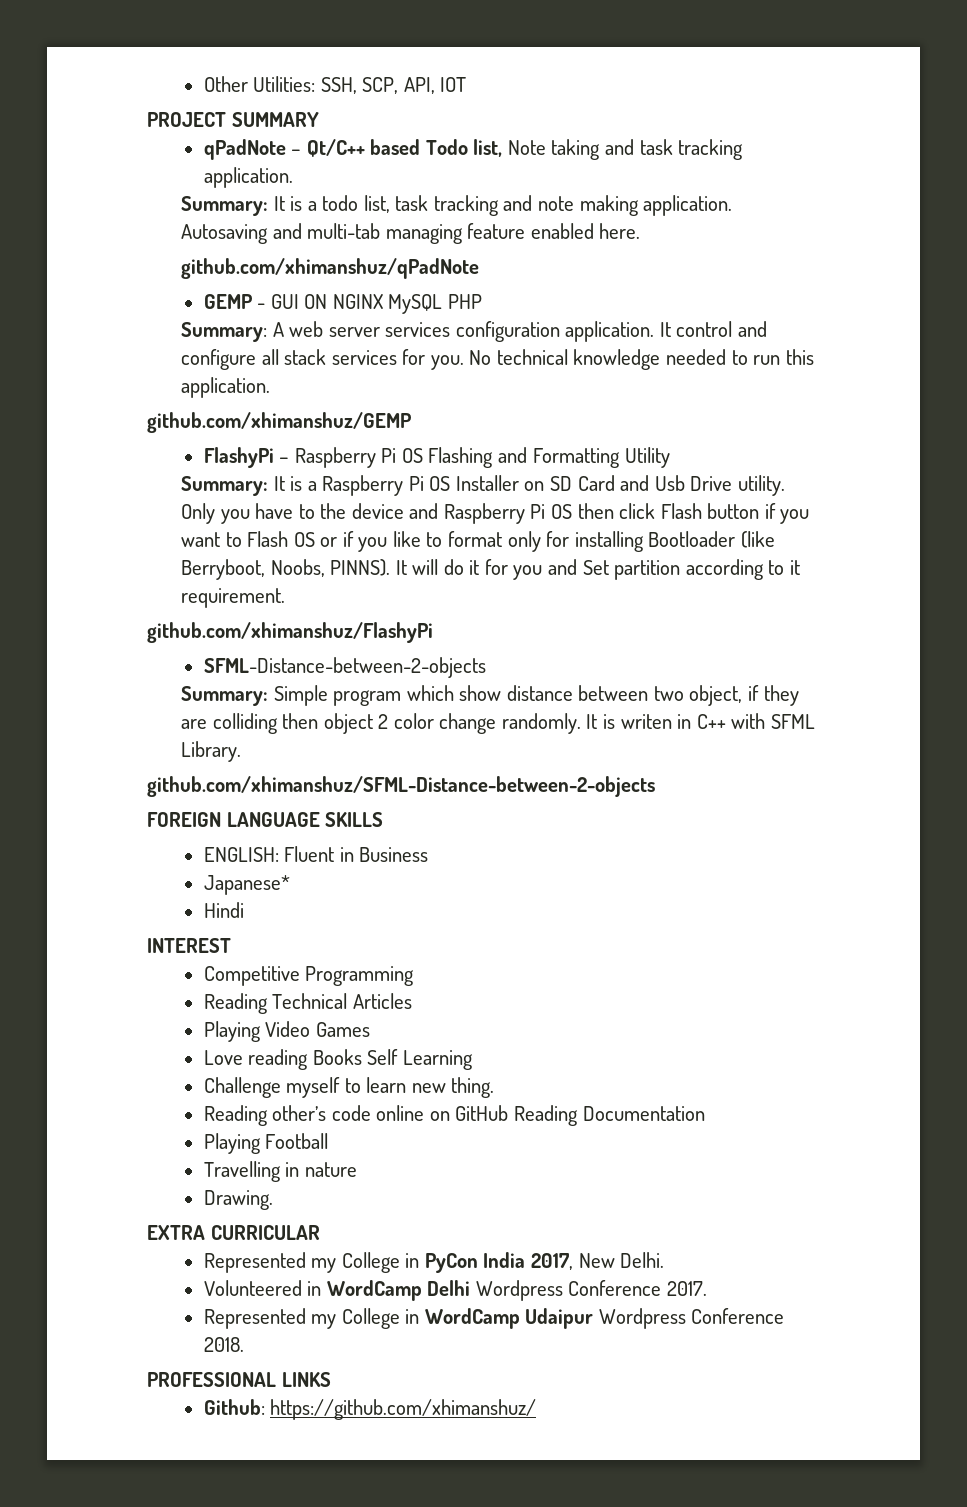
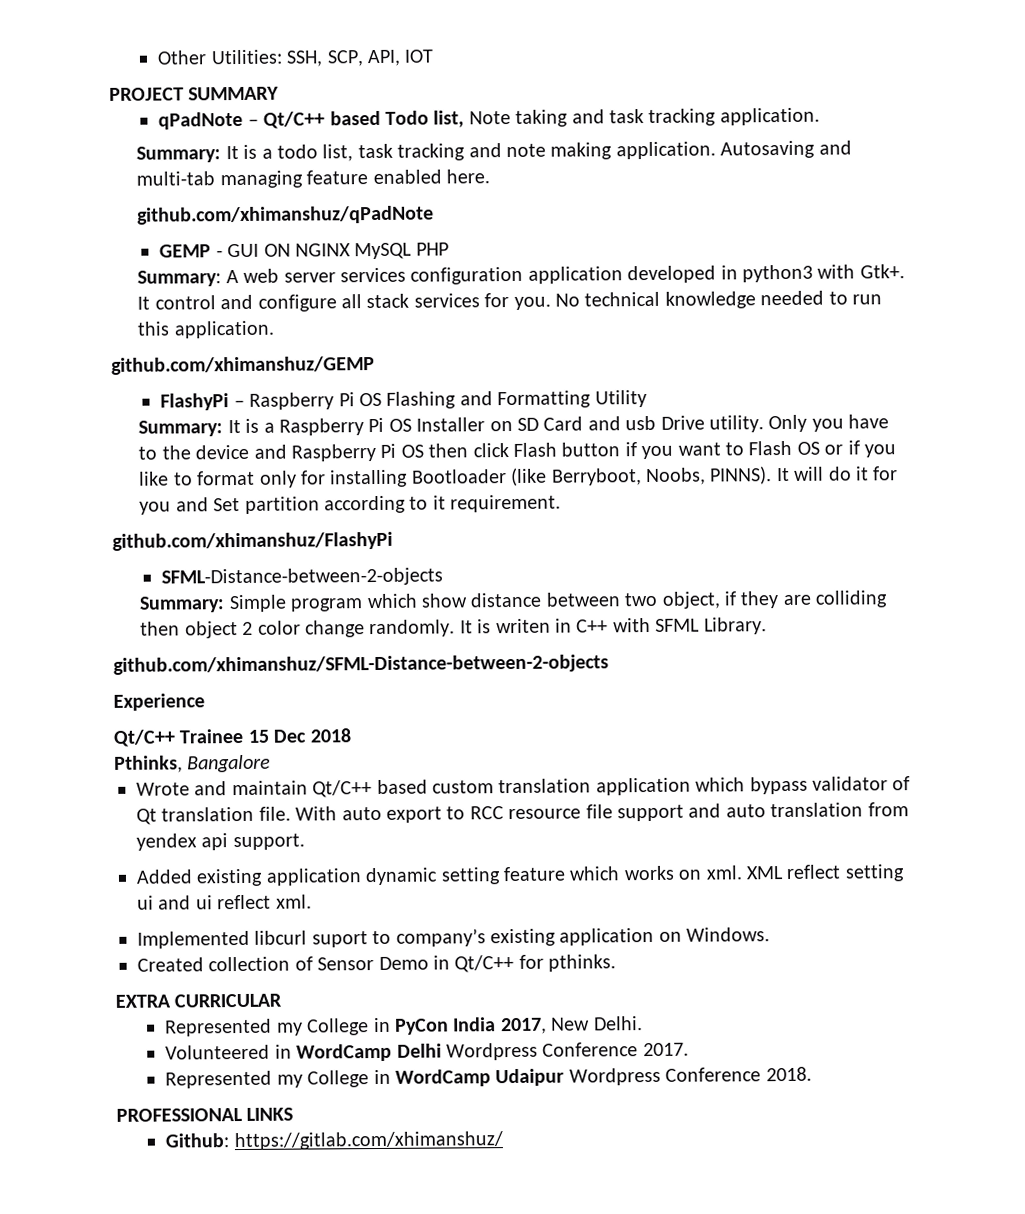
- Summary: A web server services configuration application.
+ Summary: A web server services configuration application developed in python3 with Gtk+.
- Summary: It is a Raspberry Pi OS Installer on SD Card and Usb Drive utility.
+ Summary: It is a Raspberry Pi OS Installer on SD Card and usb Drive utility.
- FOREIGN LANGUAGE SKILLS
- ENGLISH: Fluent in Business
- Japanese*
- Hindi
- INTEREST
- Competitive Programming
- Reading Technical Articles
- Playing Video Games
- Love reading Books Self Learning
- Challenge myself to learn new thing.
- Reading other’s code online on GitHub Reading Documentation
- Playing Football
- Travelling in nature
- Drawing.
+ Experience
+ Qt/C++ Trainee 15 Dec 2018
+ Pthinks, Bangalore
+ Wrote and maintain Qt/C++ based custom translation application which bypass validator of Qt translation file. With auto export to RCC resource file support and auto translation from yendex api support.
+ Added existing application dynamic setting feature which works on xml. XML reflect setting ui and ui reflect xml.
+ Implemented libcurl suport to company’s existing application on Windows.
+ Created collection of Sensor Demo in Qt/C++ for pthinks.
- Github: https://github.com/xhimanshuz/
+ Github: https://gitlab.com/xhimanshuz/

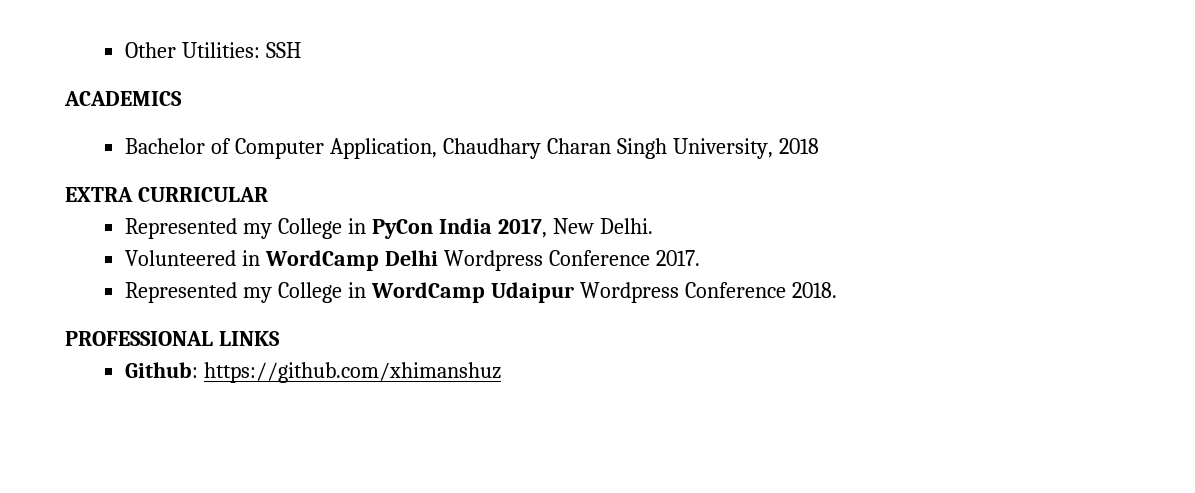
- Other Utilities: SSH, SCP, API, IOT
- PROJECT SUMMARY
- qPadNote – Qt/C++ based Todo list, Note taking and task tracking application.
- Summary: It is a todo list, task tracking and note making application. Autosaving and multi-tab managing feature enabled here.
- github.com/xhimanshuz/qPadNote
- GEMP - GUI ON NGINX MySQL PHP
- Summary: A web server services configuration application developed in python3 with Gtk+. It control and configure all stack services for you. No technical knowledge needed to run this application.
- github.com/xhimanshuz/GEMP
- FlashyPi – Raspberry Pi OS Flashing and Formatting Utility
- Summary: It is a Raspberry Pi OS Installer on SD Card and usb Drive utility. Only you have to the device and Raspberry Pi OS then click Flash button if you want to Flash OS or if you like to format only for installing Bootloader (like Berryboot, Noobs, PINNS). It will do it for you and Set partition according to it requirement.
- github.com/xhimanshuz/FlashyPi
- SFML-Distance-between-2-objects
- Summary: Simple program which show distance between two object, if they are colliding then object 2 color change randomly. It is writen in C++ with SFML Library.
- github.com/xhimanshuz/SFML-Distance-between-2-objects
- Experience
- Qt/C++ Trainee 15 Dec 2018
- Pthinks, Bangalore
- Wrote and maintain Qt/C++ based custom translation application which bypass validator of Qt translation file. With auto export to RCC resource file support and auto translation from yendex api support.
- Added existing application dynamic setting feature which works on xml. XML reflect setting ui and ui reflect xml.
- Implemented libcurl suport to company’s existing application on Windows.
- Created collection of Sensor Demo in Qt/C++ for pthinks.
+ Other Utilities: SSH
+ ACADEMICS
+ Bachelor of Computer Application, Chaudhary Charan Singh University, 2018
- Github: https://gitlab.com/xhimanshuz/
+ Github: https://github.com/xhimanshuz

